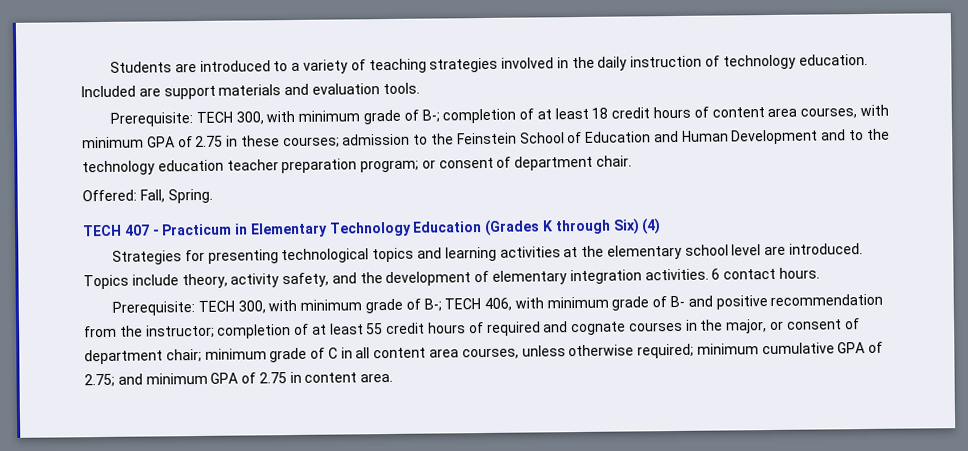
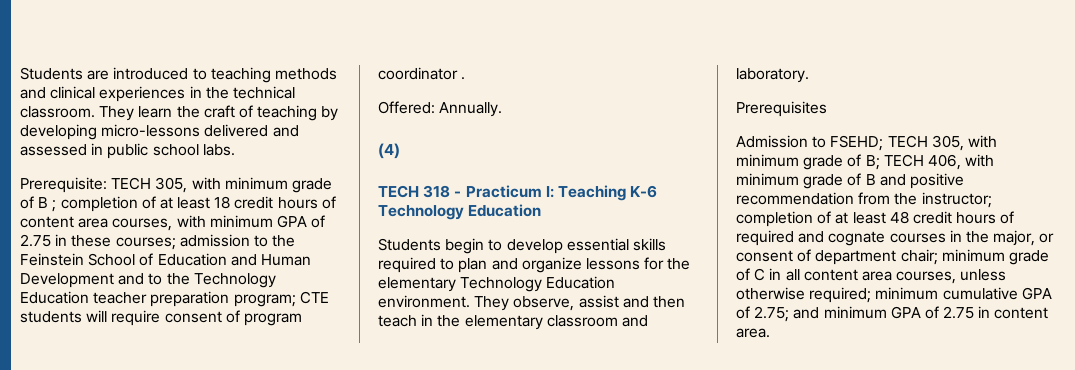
- Students are introduced to a variety of teaching strategies involved in the daily instruction of technology education. Included are support materials and evaluation tools.
- Prerequisite: TECH 300, with minimum grade of B-; completion of at least 18 credit hours of content area courses, with minimum GPA of 2.75 in these courses; admission to the Feinstein School of Education and Human Development and to the technology education teacher preparation program; or consent of department chair.
+ Students are introduced to teaching methods and clinical experiences in the technical classroom. They learn the craft of teaching by developing micro-lessons delivered and assessed in public school labs.
+ Prerequisite: TECH 305, with minimum grade of B ; completion of at least 18 credit hours of content area courses, with minimum GPA of 2.75 in these courses; admission to the Feinstein School of Education and Human Development and to the Technology Education teacher preparation program; CTE students will require consent of program coordinator .
- Offered: Fall, Spring.
- TECH 407 - Practicum in Elementary Technology Education (Grades K through Six) (4)
- Strategies for presenting technological topics and learning activities at the elementary school level are introduced. Topics include theory, activity safety, and the development of elementary integration activities. 6 contact hours.
- Prerequisite: TECH 300, with minimum grade of B-; TECH 406, with minimum grade of B- and positive recommendation from the instructor; completion of at least 55 credit hours of required and cognate courses in the major, or consent of department chair; minimum grade of C in all content area courses, unless otherwise required; minimum cumulative GPA of 2.75; and minimum GPA of 2.75 in content area.
+ Offered: Annually.
+ (4)
+ TECH 318 - Practicum I: Teaching K-6 Technology Education
+ Students begin to develop essential skills required to plan and organize lessons for the elementary Technology Education environment. They observe, assist and then teach in the elementary classroom and laboratory.
+ Prerequisites
+ Admission to FSEHD; TECH 305, with minimum grade of B; TECH 406, with minimum grade of B and positive recommendation from the instructor; completion of at least 48 credit hours of required and cognate courses in the major, or consent of department chair; minimum grade of C in all content area courses, unless otherwise required; minimum cumulative GPA of 2.75; and minimum GPA of 2.75 in content area.

